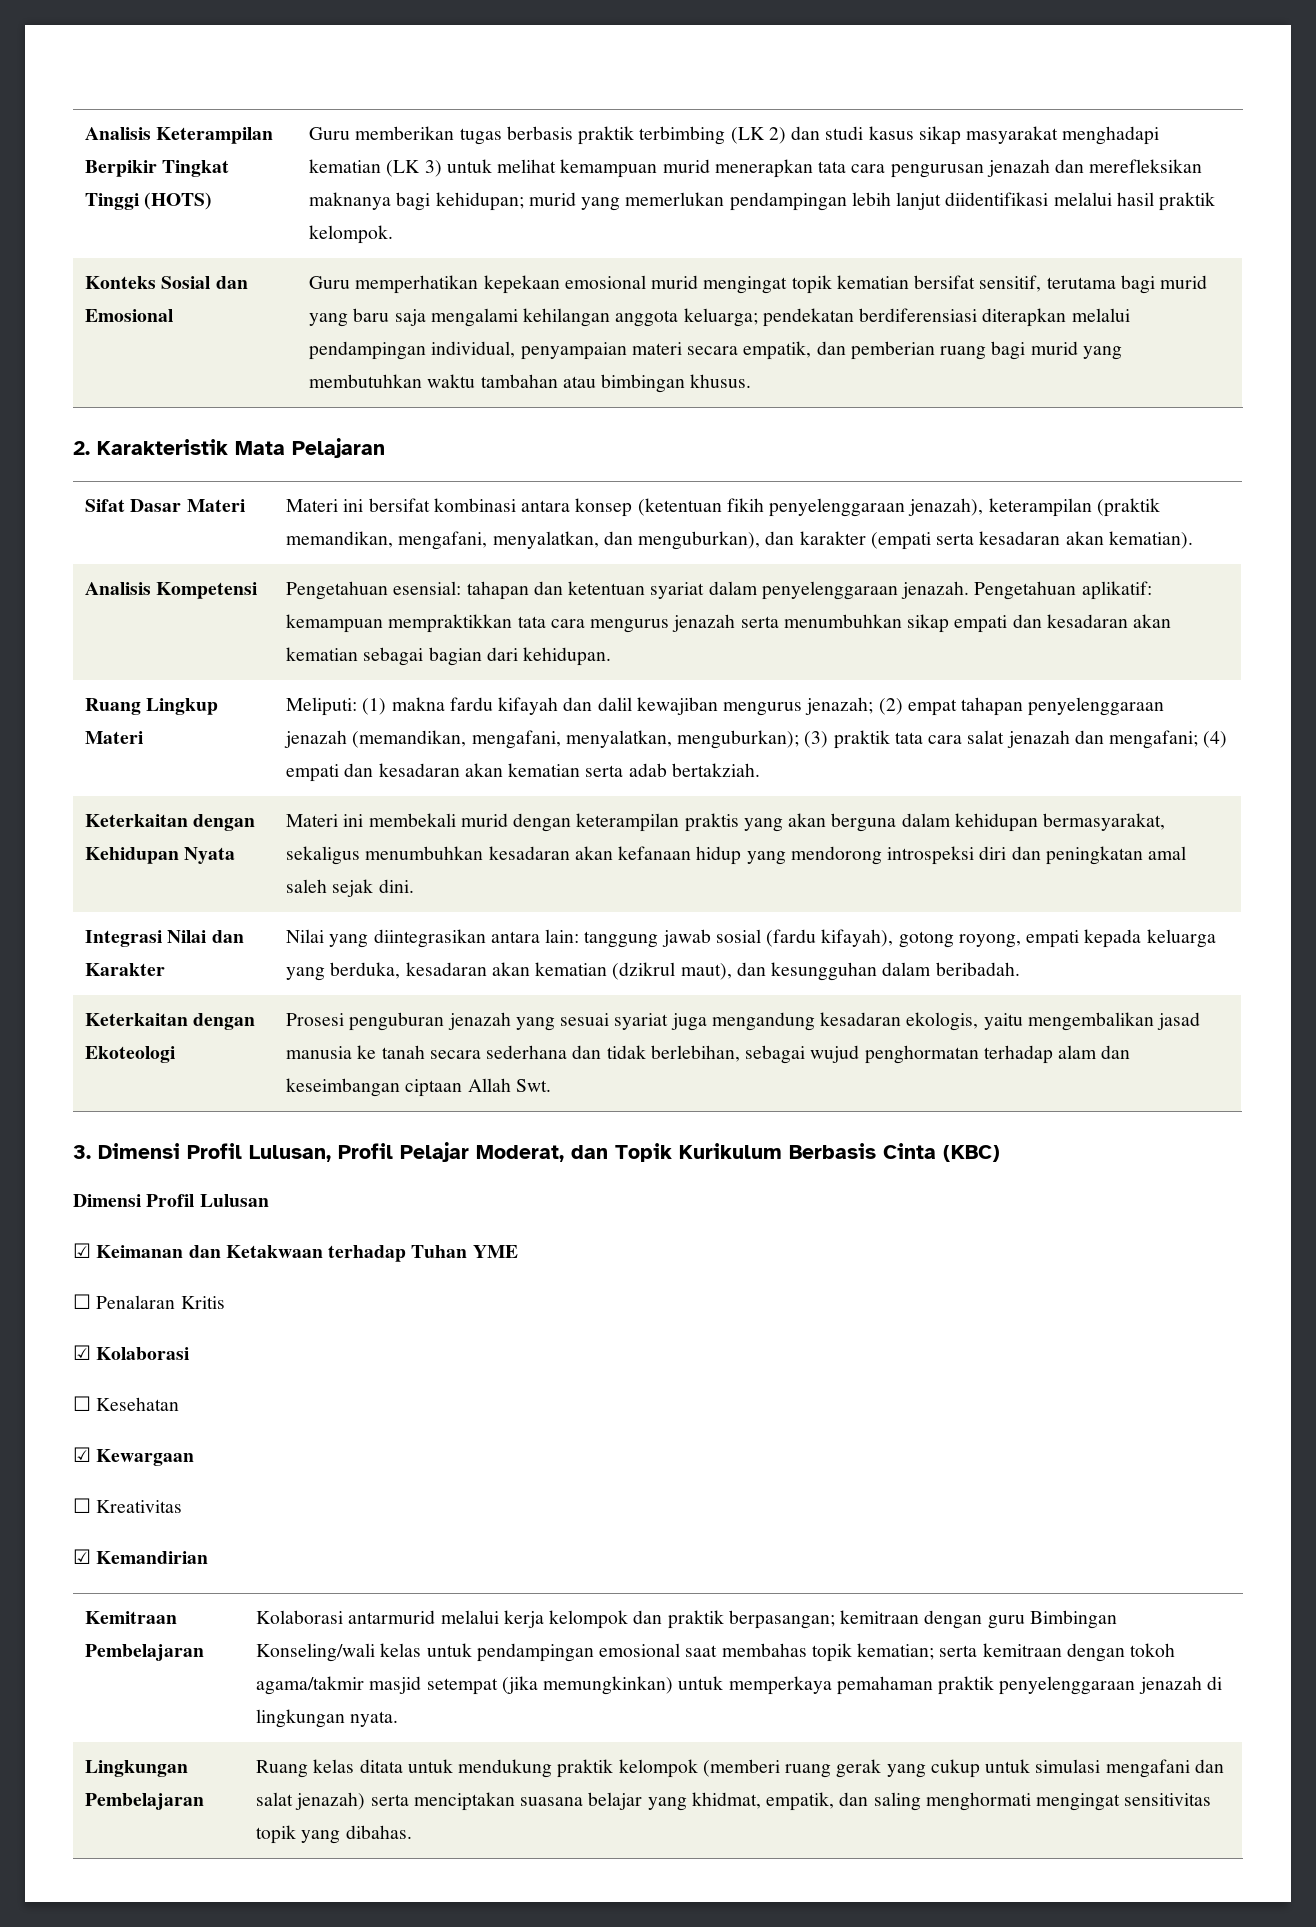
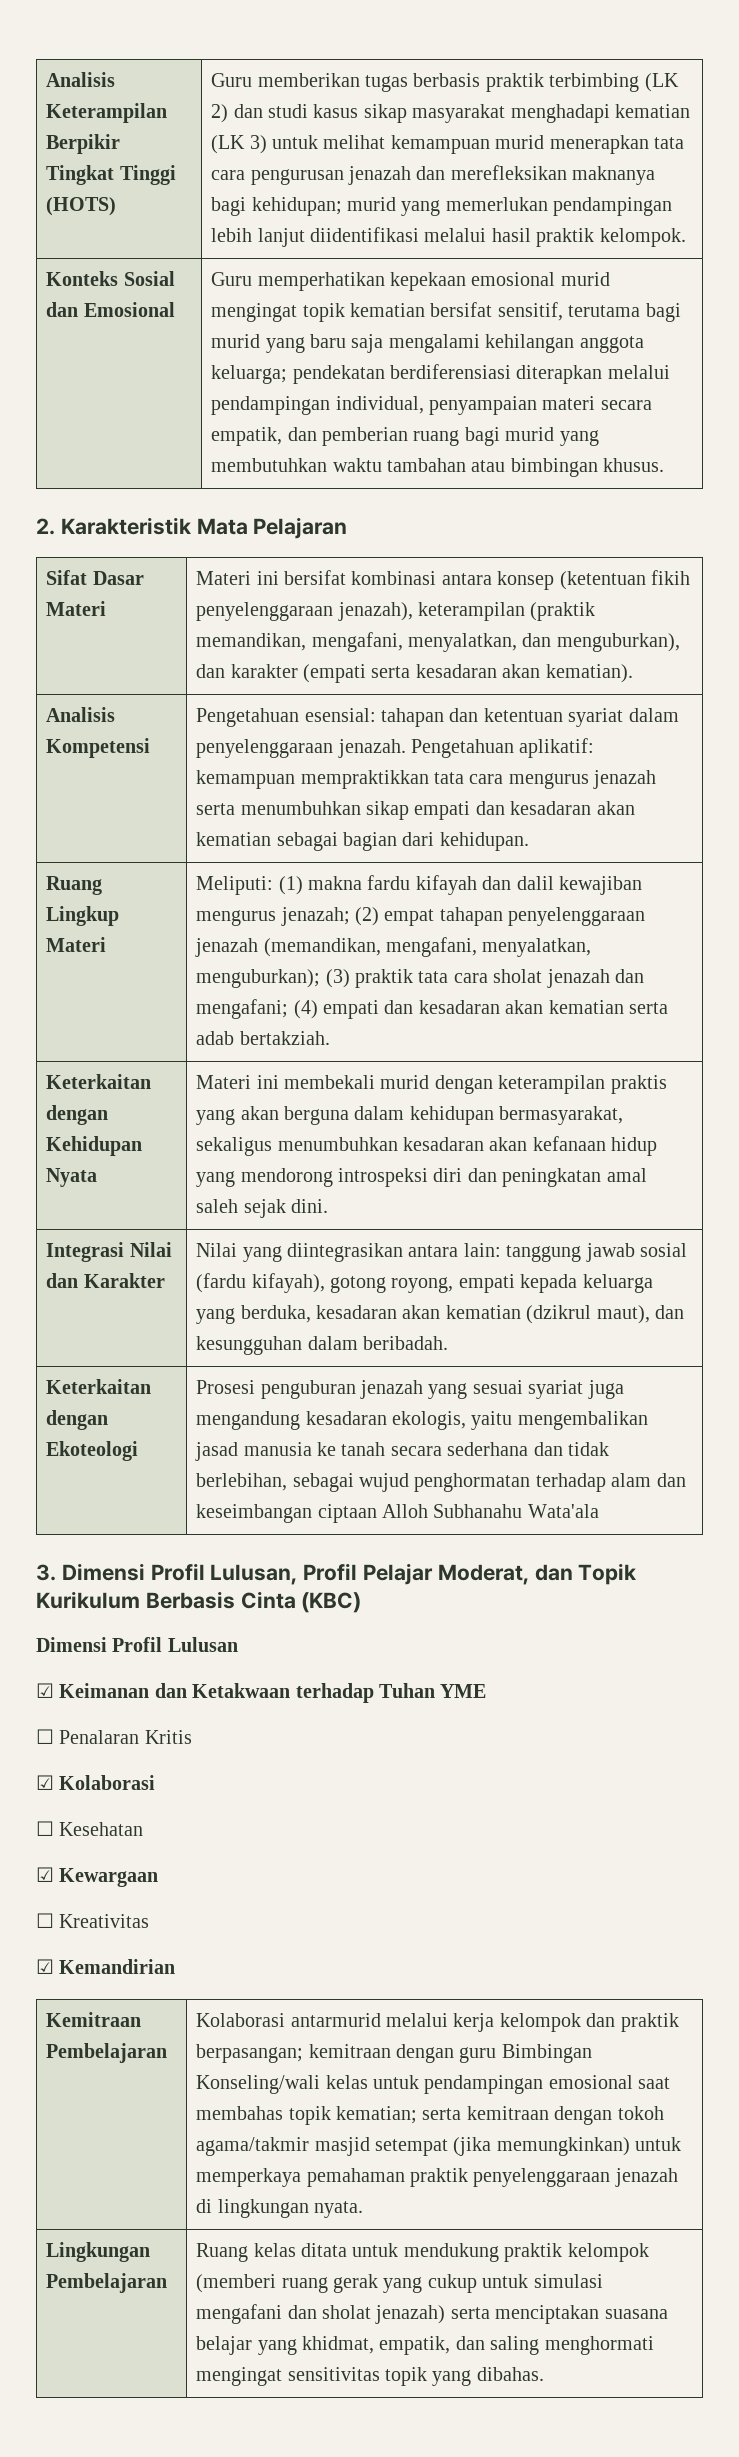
- Ruang Lingkup Materi | Meliputi: (1) makna fardu kifayah dan dalil kewajiban mengurus jenazah; (2) empat tahapan penyelenggaraan jenazah (memandikan, mengafani, menyalatkan, menguburkan); (3) praktik tata cara salat jenazah dan mengafani; (4) empati dan kesadaran akan kematian serta adab bertakziah.
+ Ruang Lingkup Materi | Meliputi: (1) makna fardu kifayah dan dalil kewajiban mengurus jenazah; (2) empat tahapan penyelenggaraan jenazah (memandikan, mengafani, menyalatkan, menguburkan); (3) praktik tata cara sholat jenazah dan mengafani; (4) empati dan kesadaran akan kematian serta adab bertakziah.
- Keterkaitan dengan Ekoteologi | Prosesi penguburan jenazah yang sesuai syariat juga mengandung kesadaran ekologis, yaitu mengembalikan jasad manusia ke tanah secara sederhana dan tidak berlebihan, sebagai wujud penghormatan terhadap alam dan keseimbangan ciptaan Allah Swt.
+ Keterkaitan dengan Ekoteologi | Prosesi penguburan jenazah yang sesuai syariat juga mengandung kesadaran ekologis, yaitu mengembalikan jasad manusia ke tanah secara sederhana dan tidak berlebihan, sebagai wujud penghormatan terhadap alam dan keseimbangan ciptaan Alloh Subhanahu Wata'ala
- Lingkungan Pembelajaran | Ruang kelas ditata untuk mendukung praktik kelompok (memberi ruang gerak yang cukup untuk simulasi mengafani dan salat jenazah) serta menciptakan suasana belajar yang khidmat, empatik, dan saling menghormati mengingat sensitivitas topik yang dibahas.
+ Lingkungan Pembelajaran | Ruang kelas ditata untuk mendukung praktik kelompok (memberi ruang gerak yang cukup untuk simulasi mengafani dan sholat jenazah) serta menciptakan suasana belajar yang khidmat, empatik, dan saling menghormati mengingat sensitivitas topik yang dibahas.

